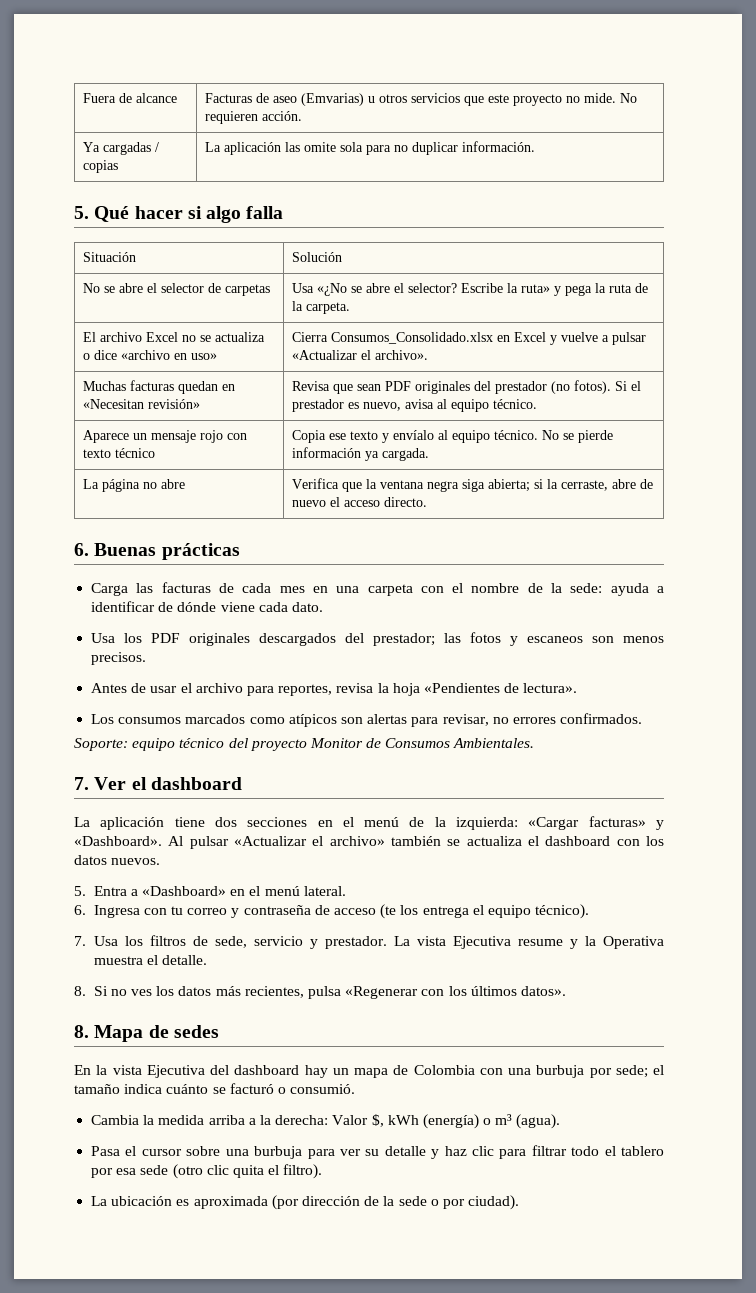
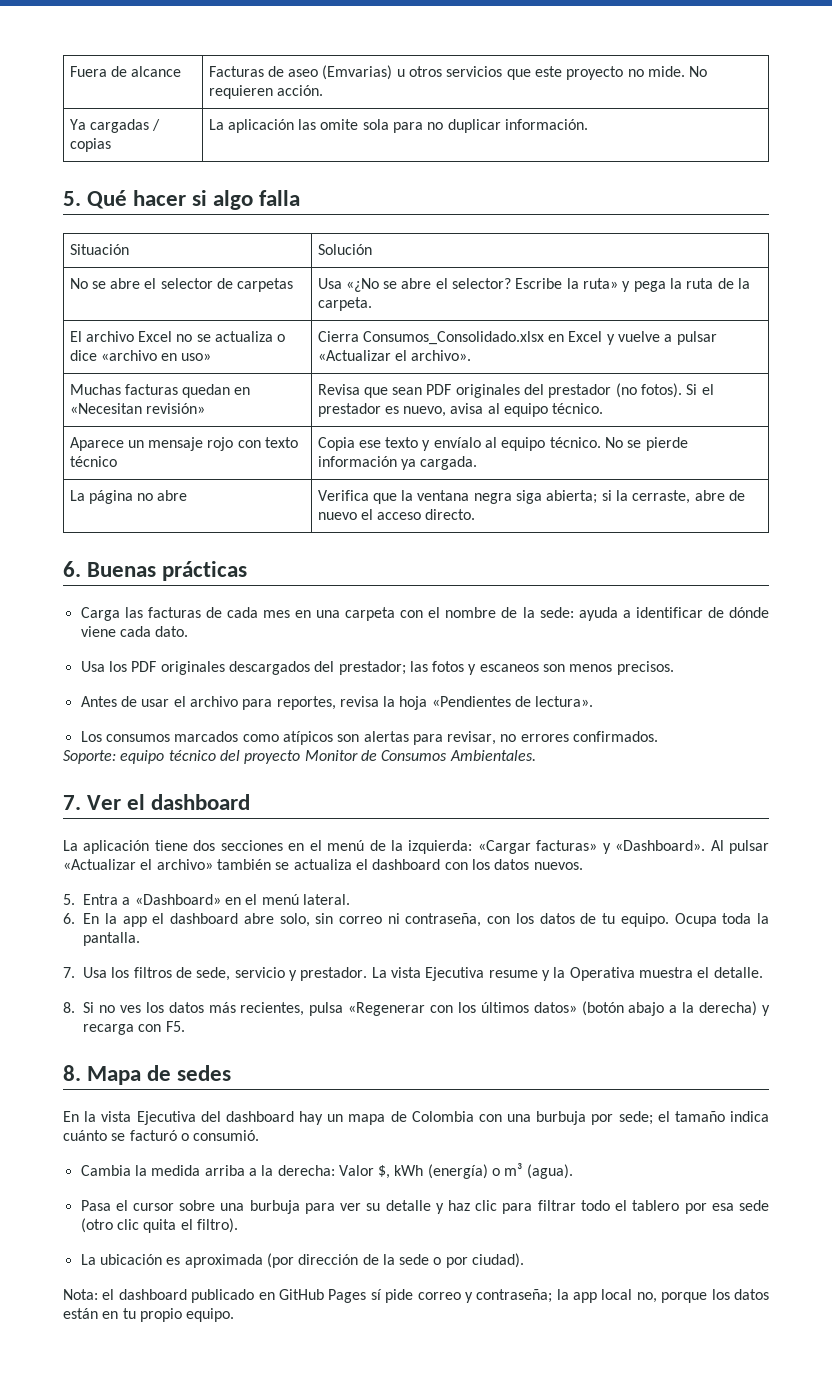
- 6. Ingresa con tu correo y contraseña de acceso (te los entrega el equipo técnico).
+ 6. En la app el dashboard abre solo, sin correo ni contraseña, con los datos de tu equipo. Ocupa toda la pantalla.
- 8. Si no ves los datos más recientes, pulsa «Regenerar con los últimos datos».
+ 8. Si no ves los datos más recientes, pulsa «Regenerar con los últimos datos» (botón abajo a la derecha) y recarga con F5.
+ Nota: el dashboard publicado en GitHub Pages sí pide correo y contraseña; la app local no, porque los datos están en tu propio equipo.

